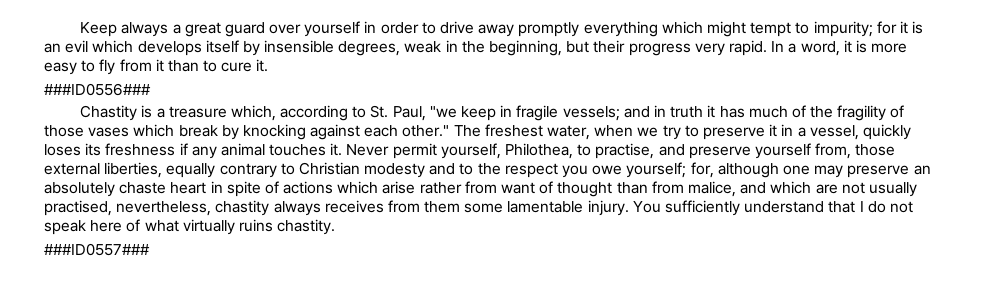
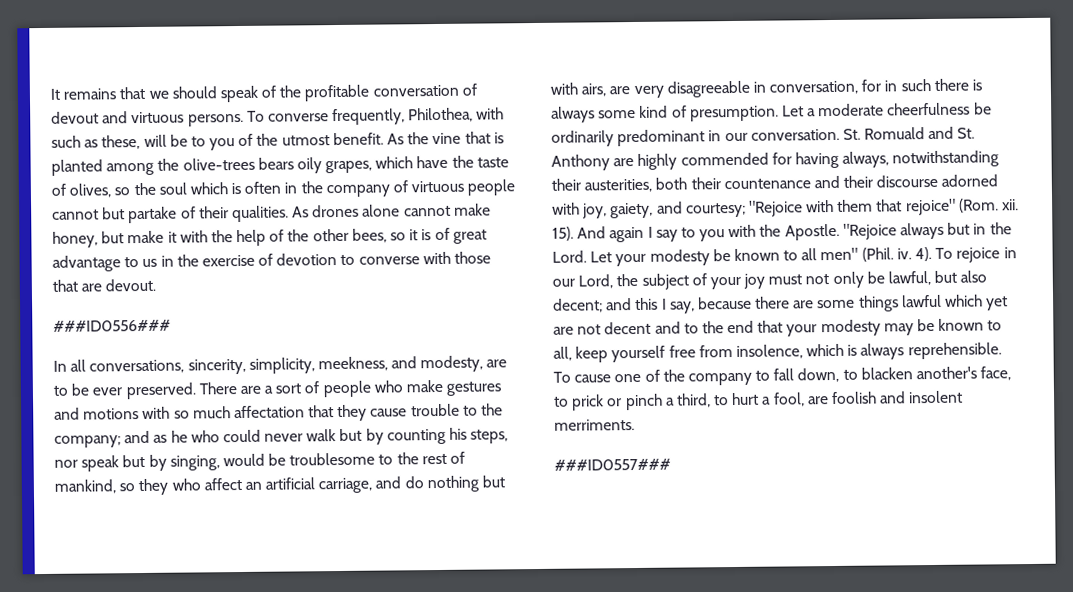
- Keep always a great guard over yourself in order to drive away promptly everything which might tempt to impurity; for it is an evil which develops itself by insensible degrees, weak in the beginning, but their progress very rapid. In a word, it is more easy to fly from it than to cure it.
+ It remains that we should speak of the profitable conversation of devout and virtuous persons. To converse frequently, Philothea, with such as these, will be to you of the utmost benefit. As the vine that is planted among the olive-trees bears oily grapes, which have the taste of olives, so the soul which is often in the company of virtuous people cannot but partake of their qualities. As drones alone cannot make honey, but make it with the help of the other bees, so it is of great advantage to us in the exercise of devotion to converse with those that are devout.
  ###ID0556###
- Chastity is a treasure which, according to St. Paul, "we keep in fragile vessels; and in truth it has much of the fragility of those vases which break by knocking against each other." The freshest water, when we try to preserve it in a vessel, quickly loses its freshness if any animal touches it. Never permit yourself, Philothea, to practise, and preserve yourself from, those external liberties, equally contrary to Christian modesty and to the respect you owe yourself; for, although one may preserve an absolutely chaste heart in spite of actions which arise rather from want of thought than from malice, and which are not usually practised, nevertheless, chastity always receives from them some lamentable injury. You sufficiently understand that I do not speak here of what virtually ruins chastity.
+ In all conversations, sincerity, simplicity, meekness, and modesty, are to be ever preserved. There are a sort of people who make gestures and motions with so much affectation that they cause trouble to the company; and as he who could never walk but by counting his steps, nor speak but by singing, would be troublesome to the rest of mankind, so they who affect an artificial carriage, and do nothing but with airs, are very disagreeable in conversation, for in such there is always some kind of presumption. Let a moderate cheerfulness be ordinarily predominant in our conversation. St. Romuald and St. Anthony are highly commended for having always, notwithstanding their austerities, both their countenance and their discourse adorned with joy, gaiety, and courtesy; "Rejoice with them that rejoice" (Rom. xii. 15). And again I say to you with the Apostle. "Rejoice always but in the Lord. Let your modesty be known to all men" (Phil. iv. 4). To rejoice in our Lord, the subject of your joy must not only be lawful, but also decent; and this I say, because there are some things lawful which yet are not decent and to the end that your modesty may be known to all, keep yourself free from insolence, which is always reprehensible. To cause one of the company to fall down, to blacken another's face, to prick or pinch a third, to hurt a fool, are foolish and insolent merriments.

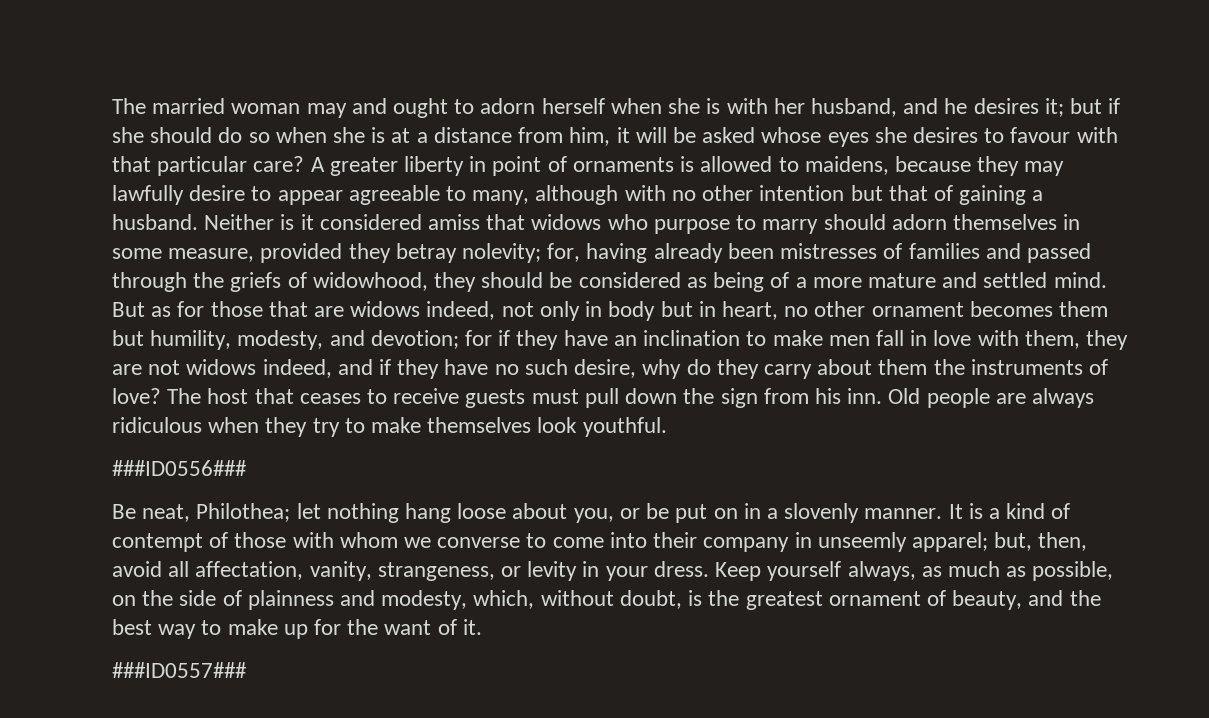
- It remains that we should speak of the profitable conversation of devout and virtuous persons. To converse frequently, Philothea, with such as these, will be to you of the utmost benefit. As the vine that is planted among the olive-trees bears oily grapes, which have the taste of olives, so the soul which is often in the company of virtuous people cannot but partake of their qualities. As drones alone cannot make honey, but make it with the help of the other bees, so it is of great advantage to us in the exercise of devotion to converse with those that are devout.
+ The married woman may and ought to adorn herself when she is with her husband, and he desires it; but if she should do so when she is at a distance from him, it will be asked whose eyes she desires to favour with that particular care? A greater liberty in point of ornaments is allowed to maidens, because they may lawfully desire to appear agreeable to many, although with no other intention but that of gaining a husband. Neither is it considered amiss that widows who purpose to marry should adorn themselves in some measure, provided they betray nolevity; for, having already been mistresses of families and passed through the griefs of widowhood, they should be considered as being of a more mature and settled mind. But as for those that are widows indeed, not only in body but in heart, no other ornament becomes them but humility, modesty, and devotion; for if they have an inclination to make men fall in love with them, they are not widows indeed, and if they have no such desire, why do they carry about them the instruments of love? The host that ceases to receive guests must pull down the sign from his inn. Old people are always ridiculous when they try to make themselves look youthful.
  ###ID0556###
- In all conversations, sincerity, simplicity, meekness, and modesty, are to be ever preserved. There are a sort of people who make gestures and motions with so much affectation that they cause trouble to the company; and as he who could never walk but by counting his steps, nor speak but by singing, would be troublesome to the rest of mankind, so they who affect an artificial carriage, and do nothing but with airs, are very disagreeable in conversation, for in such there is always some kind of presumption. Let a moderate cheerfulness be ordinarily predominant in our conversation. St. Romuald and St. Anthony are highly commended for having always, notwithstanding their austerities, both their countenance and their discourse adorned with joy, gaiety, and courtesy; "Rejoice with them that rejoice" (Rom. xii. 15). And again I say to you with the Apostle. "Rejoice always but in the Lord. Let your modesty be known to all men" (Phil. iv. 4). To rejoice in our Lord, the subject of your joy must not only be lawful, but also decent; and this I say, because there are some things lawful which yet are not decent and to the end that your modesty may be known to all, keep yourself free from insolence, which is always reprehensible. To cause one of the company to fall down, to blacken another's face, to prick or pinch a third, to hurt a fool, are foolish and insolent merriments.
+ Be neat, Philothea; let nothing hang loose about you, or be put on in a slovenly manner. It is a kind of contempt of those with whom we converse to come into their company in unseemly apparel; but, then, avoid all affectation, vanity, strangeness, or levity in your dress. Keep yourself always, as much as possible, on the side of plainness and modesty, which, without doubt, is the greatest ornament of beauty, and the best way to make up for the want of it.

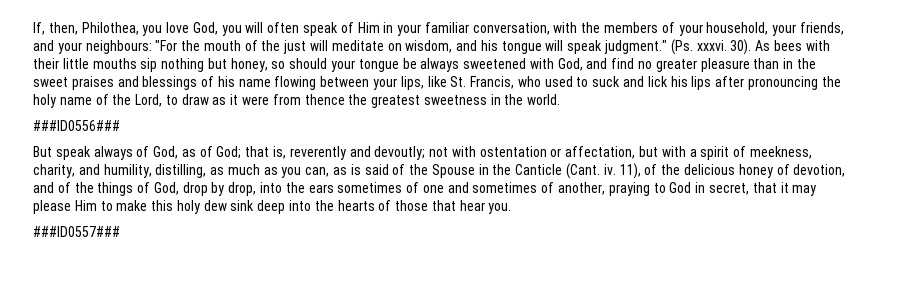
- The married woman may and ought to adorn herself when she is with her husband, and he desires it; but if she should do so when she is at a distance from him, it will be asked whose eyes she desires to favour with that particular care? A greater liberty in point of ornaments is allowed to maidens, because they may lawfully desire to appear agreeable to many, although with no other intention but that of gaining a husband. Neither is it considered amiss that widows who purpose to marry should adorn themselves in some measure, provided they betray nolevity; for, having already been mistresses of families and passed through the griefs of widowhood, they should be considered as being of a more mature and settled mind. But as for those that are widows indeed, not only in body but in heart, no other ornament becomes them but humility, modesty, and devotion; for if they have an inclination to make men fall in love with them, they are not widows indeed, and if they have no such desire, why do they carry about them the instruments of love? The host that ceases to receive guests must pull down the sign from his inn. Old people are always ridiculous when they try to make themselves look youthful.
+ If, then, Philothea, you love God, you will often speak of Him in your familiar conversation, with the members of your household, your friends, and your neighbours: "For the mouth of the just will meditate on wisdom, and his tongue will speak judgment." (Ps. xxxvi. 30). As bees with their little mouths sip nothing but honey, so should your tongue be always sweetened with God, and find no greater pleasure than in the sweet praises and blessings of his name flowing between your lips, like St. Francis, who used to suck and lick his lips after pronouncing the holy name of the Lord, to draw as it were from thence the greatest sweetness in the world.
  ###ID0556###
- Be neat, Philothea; let nothing hang loose about you, or be put on in a slovenly manner. It is a kind of contempt of those with whom we converse to come into their company in unseemly apparel; but, then, avoid all affectation, vanity, strangeness, or levity in your dress. Keep yourself always, as much as possible, on the side of plainness and modesty, which, without doubt, is the greatest ornament of beauty, and the best way to make up for the want of it.
+ But speak always of God, as of God; that is, reverently and devoutly; not with ostentation or affectation, but with a spirit of meekness, charity, and humility, distilling, as much as you can, as is said of the Spouse in the Canticle (Cant. iv. 11), of the delicious honey of devotion, and of the things of God, drop by drop, into the ears sometimes of one and sometimes of another, praying to God in secret, that it may please Him to make this holy dew sink deep into the hearts of those that hear you.

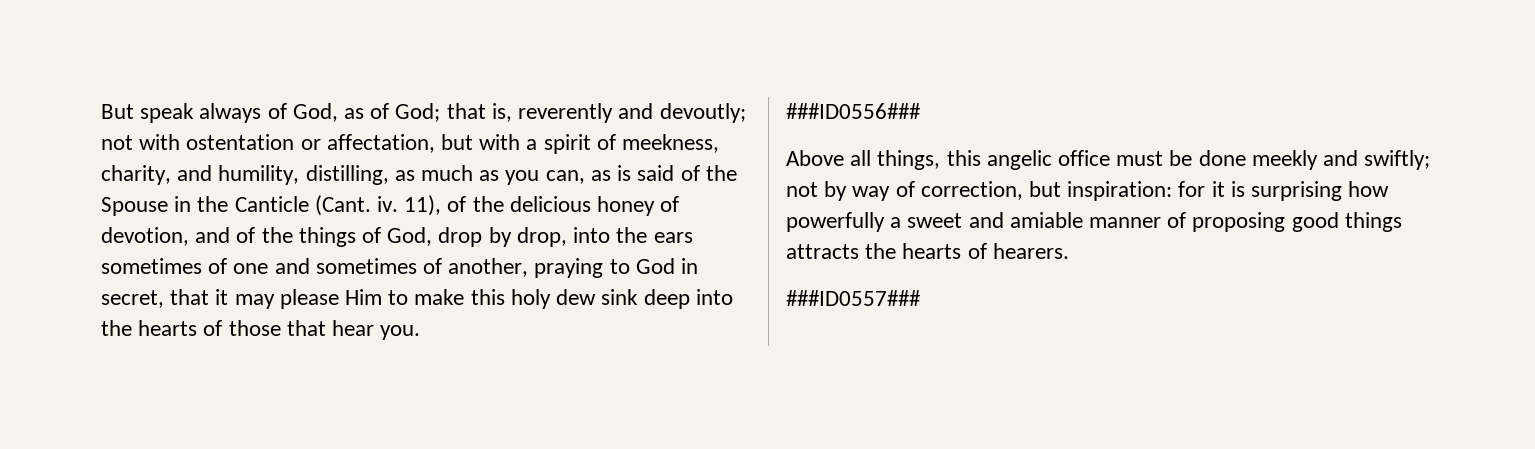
- If, then, Philothea, you love God, you will often speak of Him in your familiar conversation, with the members of your household, your friends, and your neighbours: "For the mouth of the just will meditate on wisdom, and his tongue will speak judgment." (Ps. xxxvi. 30). As bees with their little mouths sip nothing but honey, so should your tongue be always sweetened with God, and find no greater pleasure than in the sweet praises and blessings of his name flowing between your lips, like St. Francis, who used to suck and lick his lips after pronouncing the holy name of the Lord, to draw as it were from thence the greatest sweetness in the world.
- ###ID0556###
+ ###ID0556###
+ Above all things, this angelic office must be done meekly and swiftly; not by way of correction, but inspiration: for it is surprising how powerfully a sweet and amiable manner of proposing good things attracts the hearts of hearers.

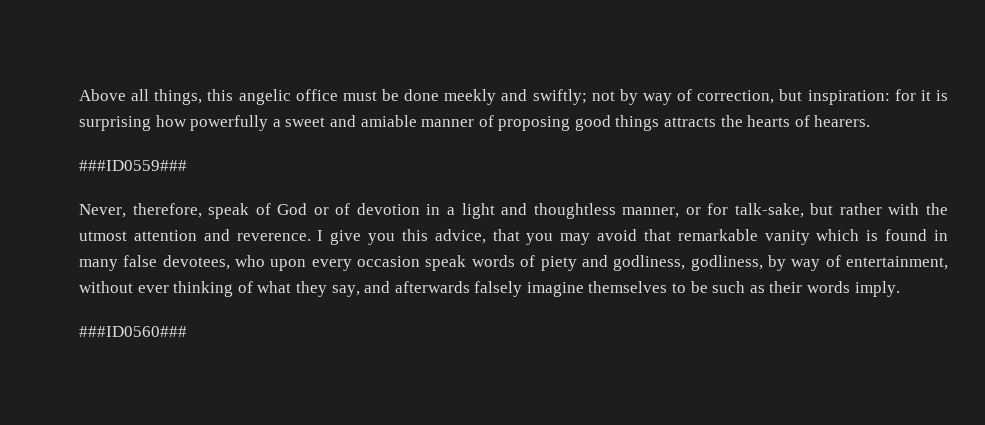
- But speak always of God, as of God; that is, reverently and devoutly; not with ostentation or affectation, but with a spirit of meekness, charity, and humility, distilling, as much as you can, as is said of the Spouse in the Canticle (Cant. iv. 11), of the delicious honey of devotion, and of the things of God, drop by drop, into the ears sometimes of one and sometimes of another, praying to God in secret, that it may please Him to make this holy dew sink deep into the hearts of those that hear you.
- ###ID0556###
- ###ID0557###
+ ###ID0559###
+ Never, therefore, speak of God or of devotion in a light and thoughtless manner, or for talk-sake, but rather with the utmost attention and reverence. I give you this advice, that you may avoid that remarkable vanity which is found in many false devotees, who upon every occasion speak words of piety and godliness, godliness, by way of entertainment, without ever thinking of what they say, and afterwards falsely imagine themselves to be such as their words imply.
+ ###ID0560###

